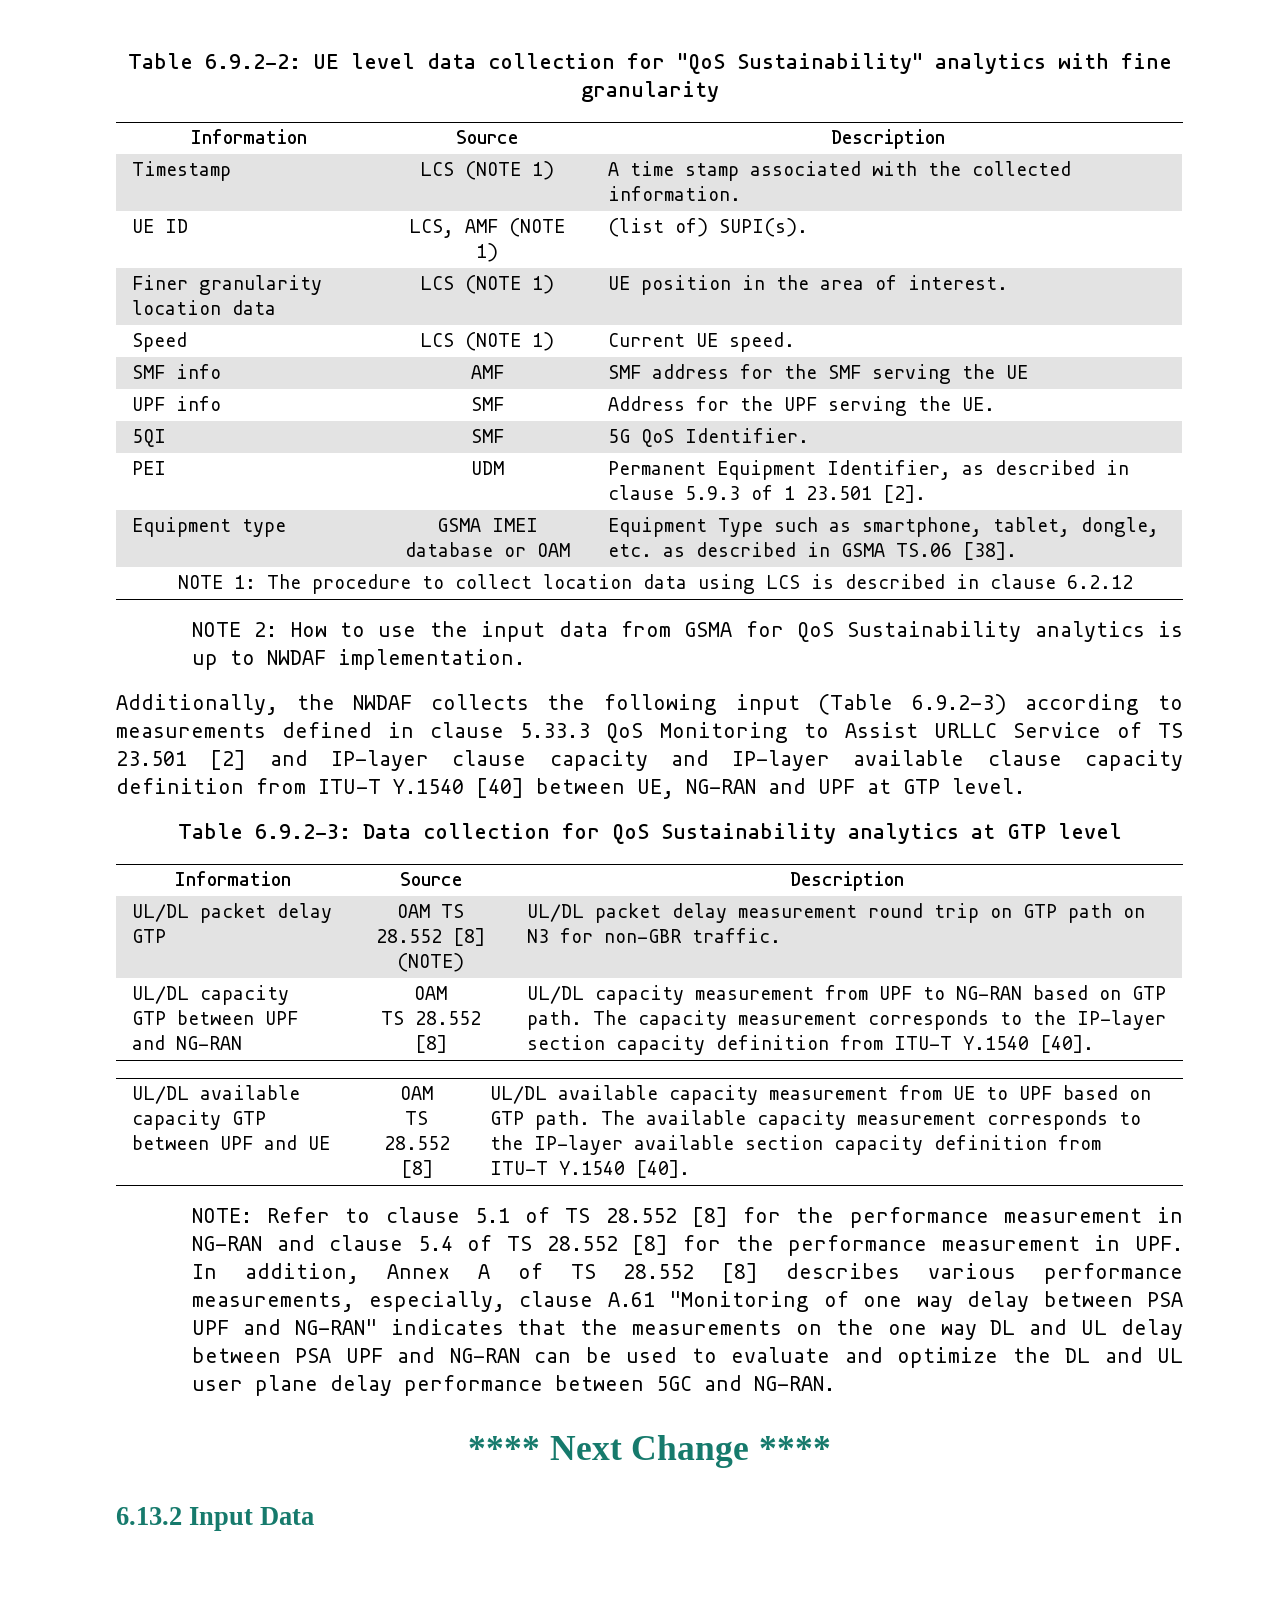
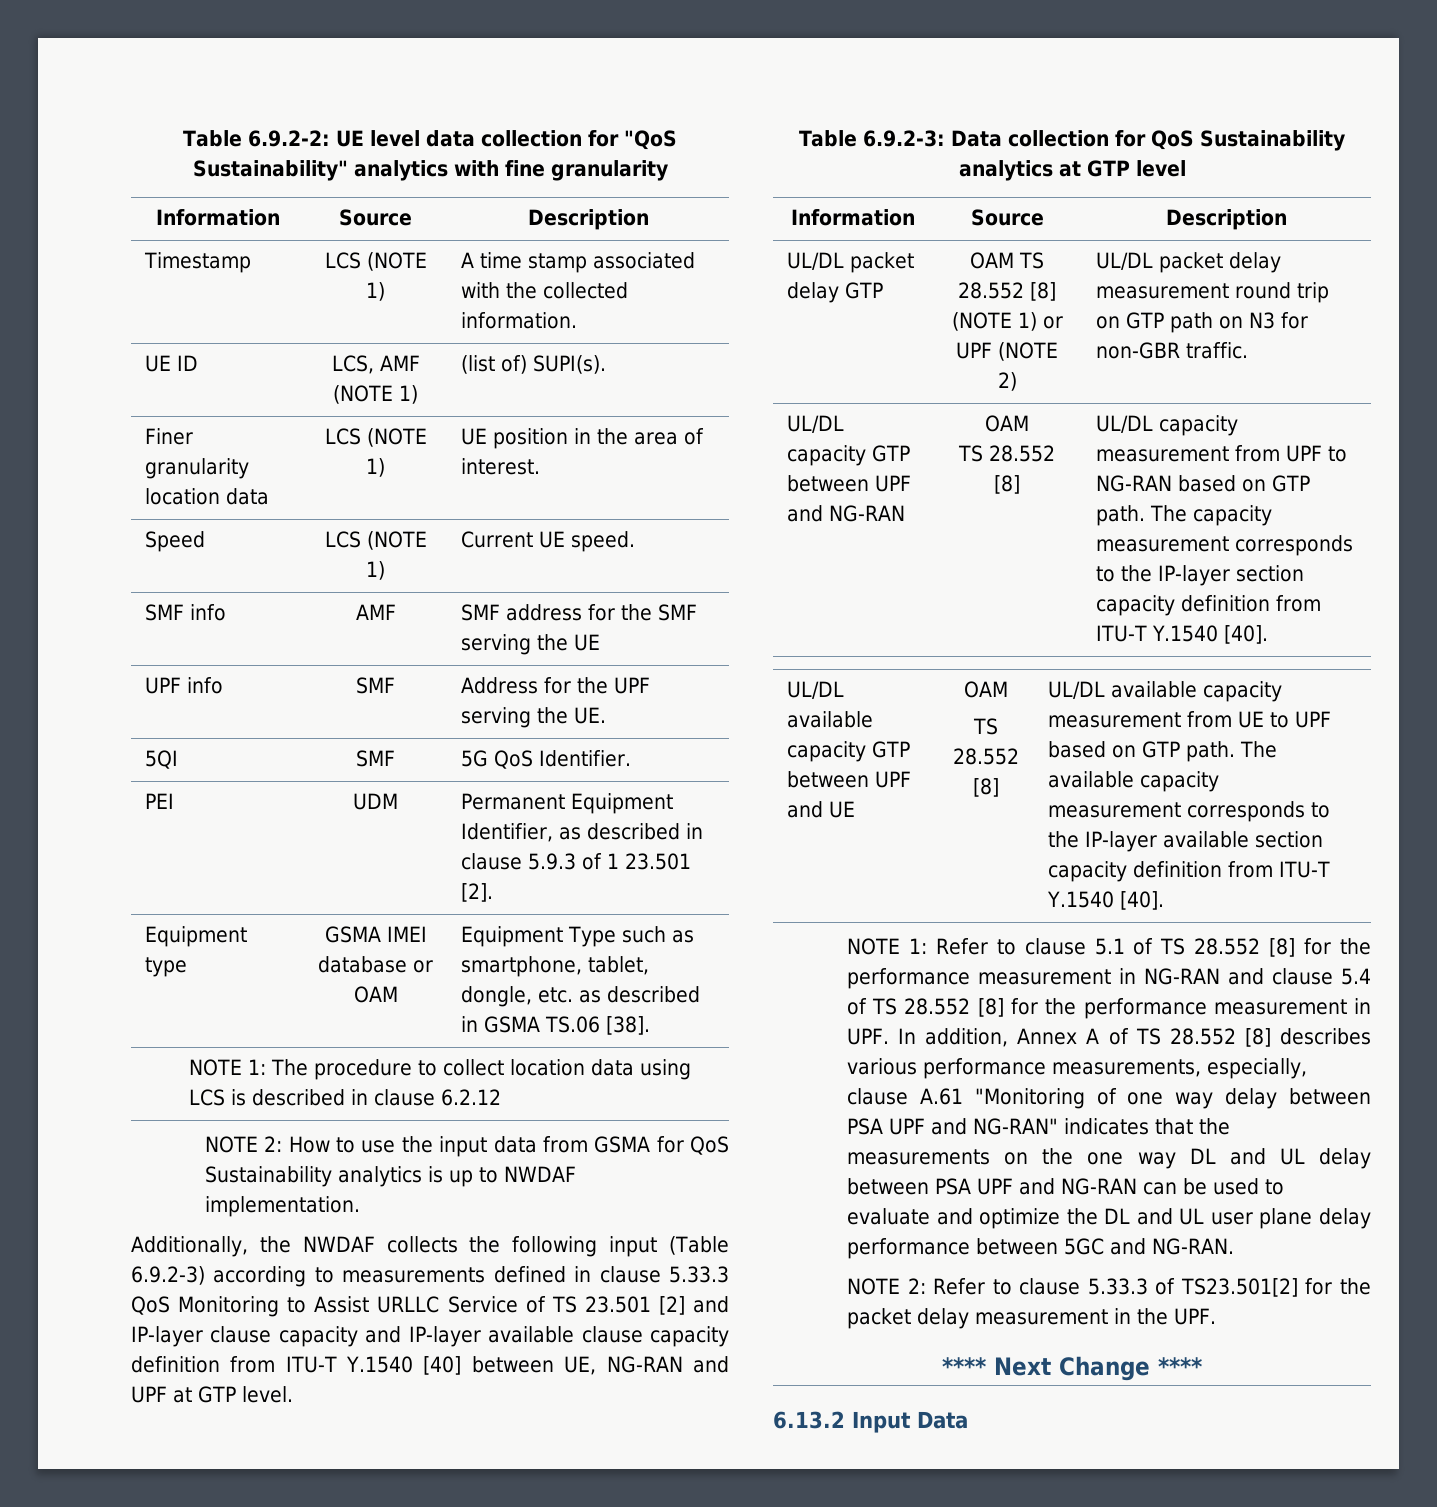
- UL/DL packet delay GTP | OAM TS 28.552 [8] (NOTE) | UL/DL packet delay measurement round trip on GTP path on N3 for non-GBR traffic.
+ UL/DL packet delay GTP | OAM TS 28.552 [8] (NOTE 1) or UPF (NOTE 2) | UL/DL packet delay measurement round trip on GTP path on N3 for non-GBR traffic.
  UL/DL available capacity GTP between UPF and UE | OAM
  TS 28.552 [8] | UL/DL available capacity measurement from UE to UPF based on GTP path. The available capacity measurement corresponds to the IP-layer available section capacity definition from ITU-T Y.1540 [40].
- NOTE:
+ NOTE 1:
+ NOTE 2: Refer to clause 5.33.3 of TS23.501[2] for the packet delay measurement in the UPF.

